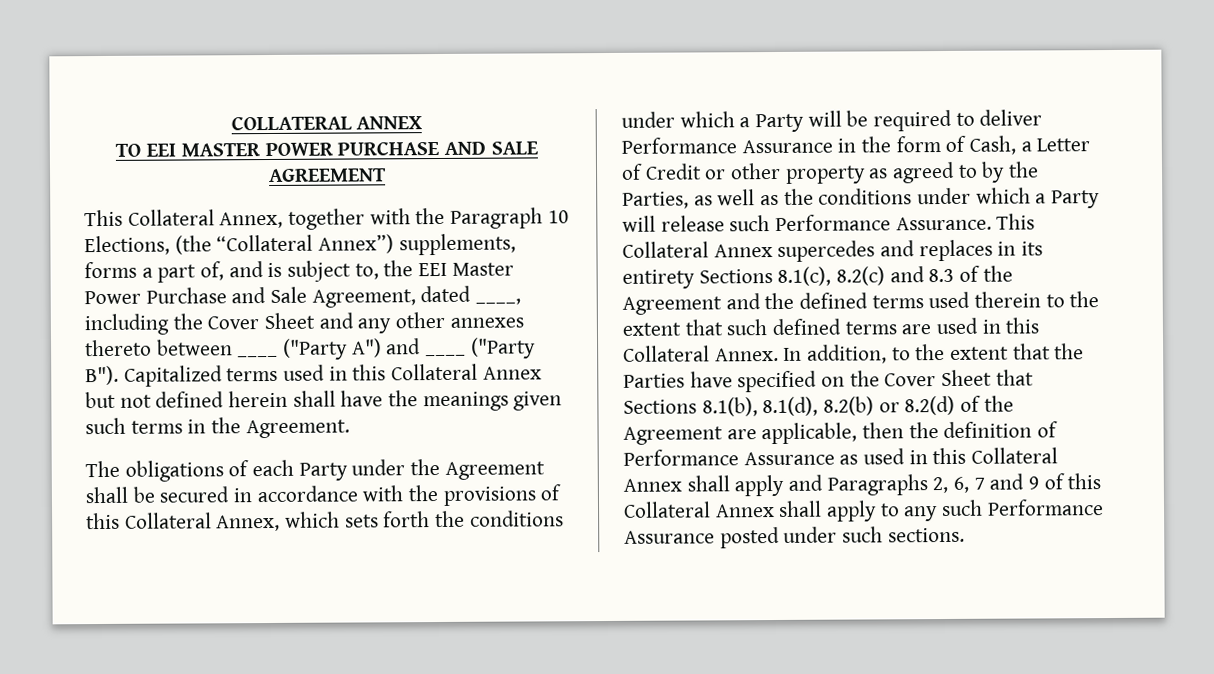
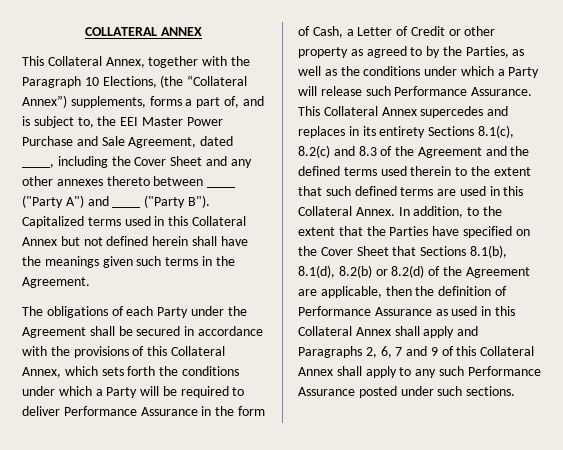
- TO EEI MASTER POWER PURCHASE AND SALE AGREEMENT

